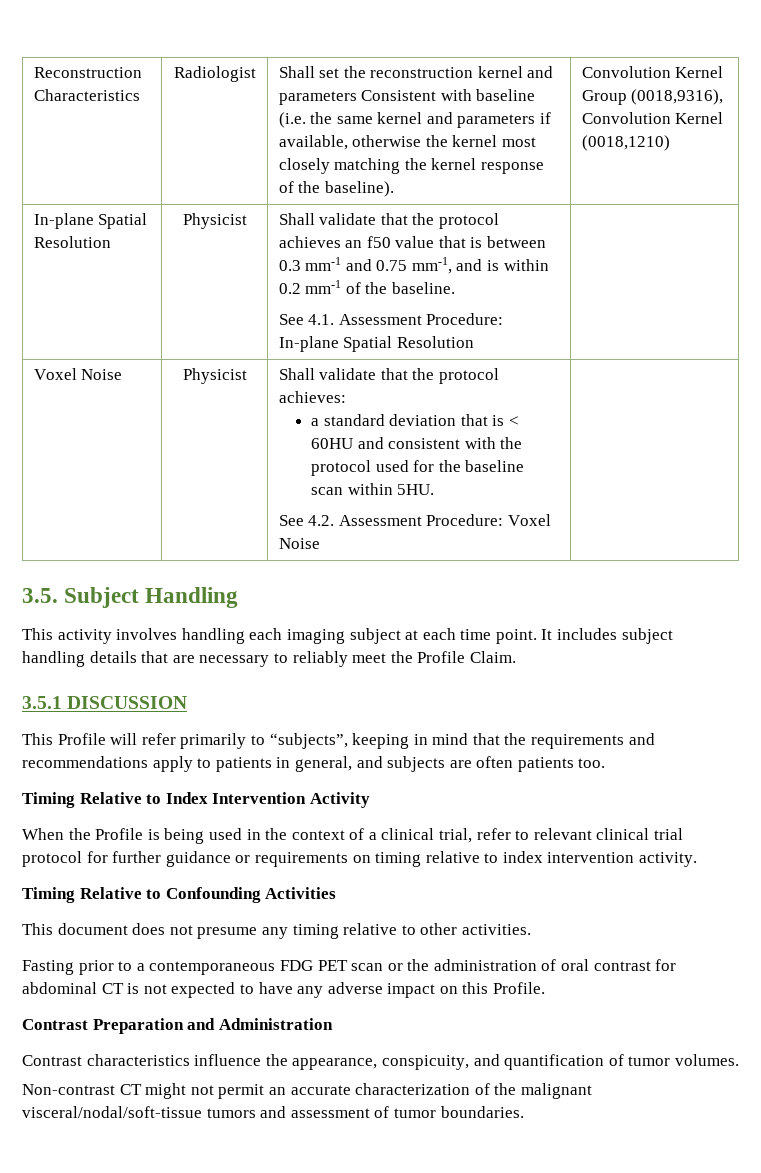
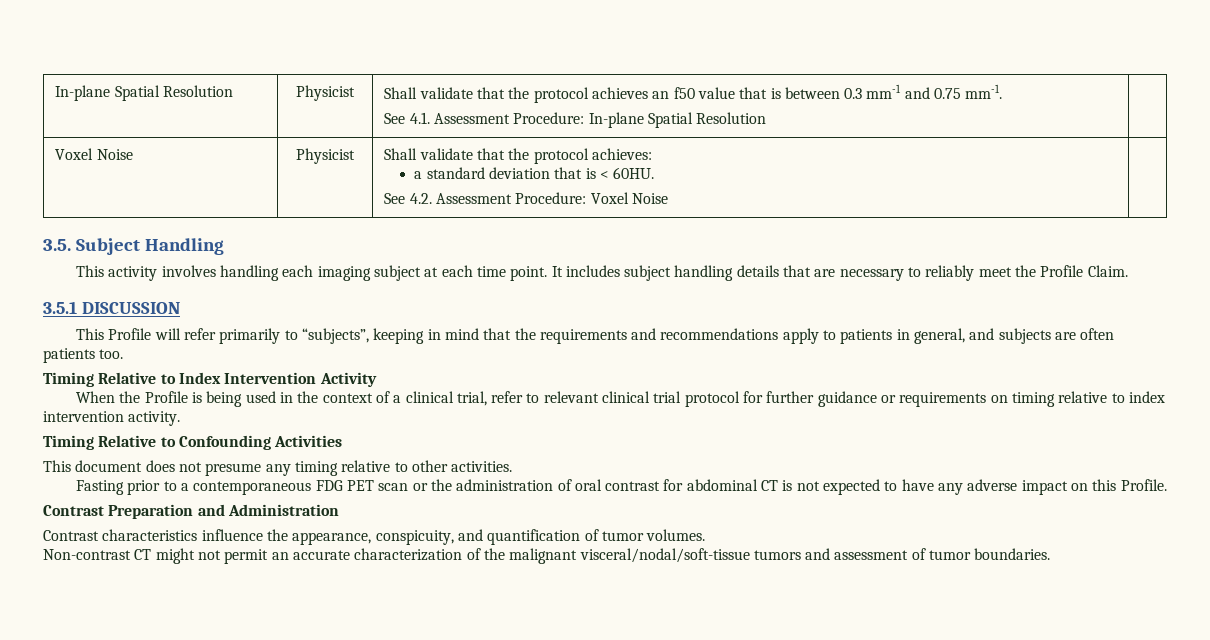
- Reconstruction Characteristics | Radiologist | Shall set the reconstruction kernel and parameters Consistent with baseline (i.e. the same kernel and parameters if available, otherwise the kernel most closely matching the kernel response of the baseline). | Convolution Kernel Group (0018,9316), Convolution Kernel (0018,1210)
- In-plane Spatial Resolution | Physicist | Shall validate that the protocol achieves an f50 value that is between 0.3 mm-1 and 0.75 mm-1, and is within 0.2 mm-1 of the baseline.
+ In-plane Spatial Resolution | Physicist | Shall validate that the protocol achieves an f50 value that is between 0.3 mm-1 and 0.75 mm-1.
  Voxel Noise | Physicist | Shall validate that the protocol achieves:
- a standard deviation that is < 60HU and consistent with the protocol used for the baseline scan within 5HU.
+ a standard deviation that is < 60HU.

